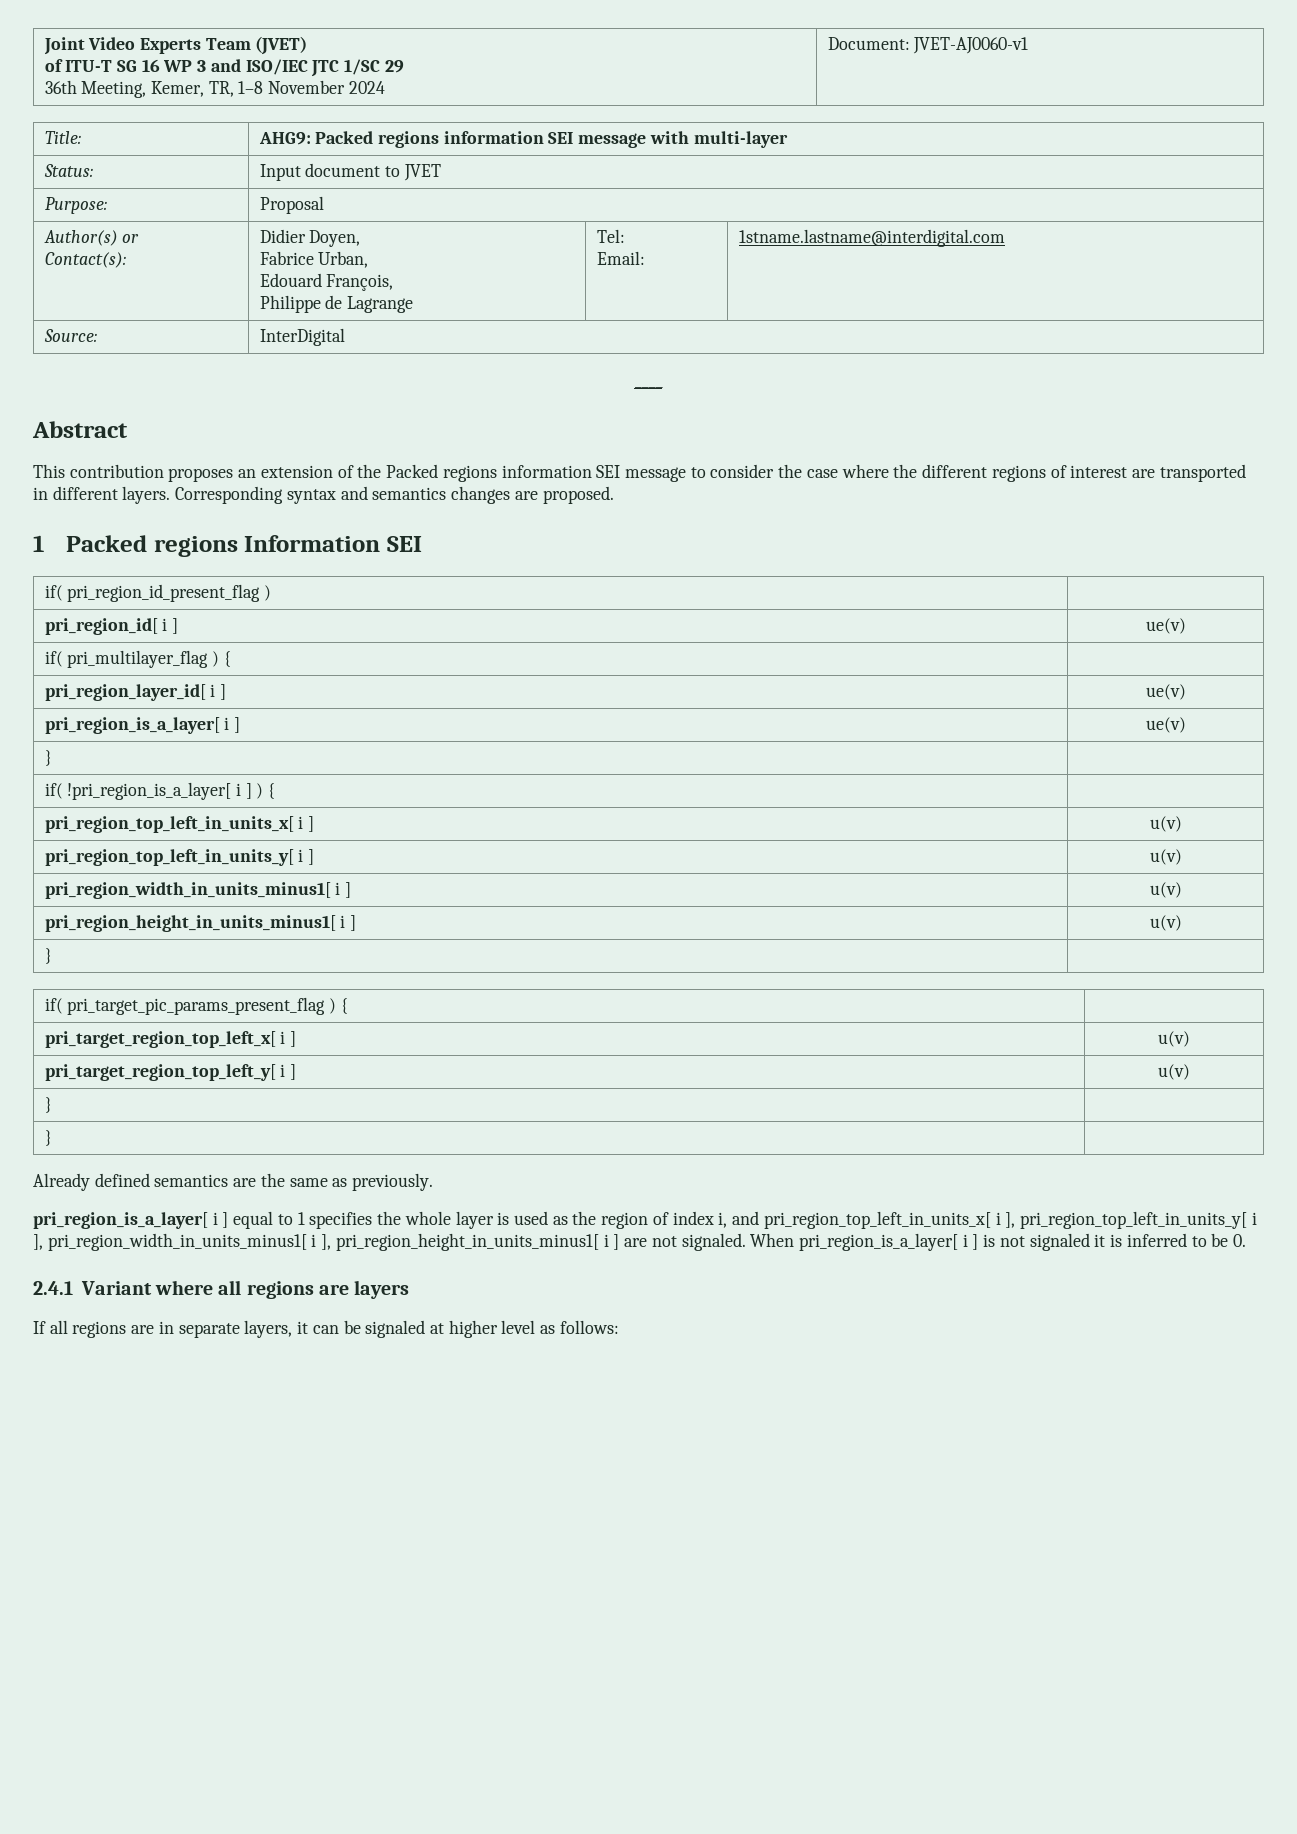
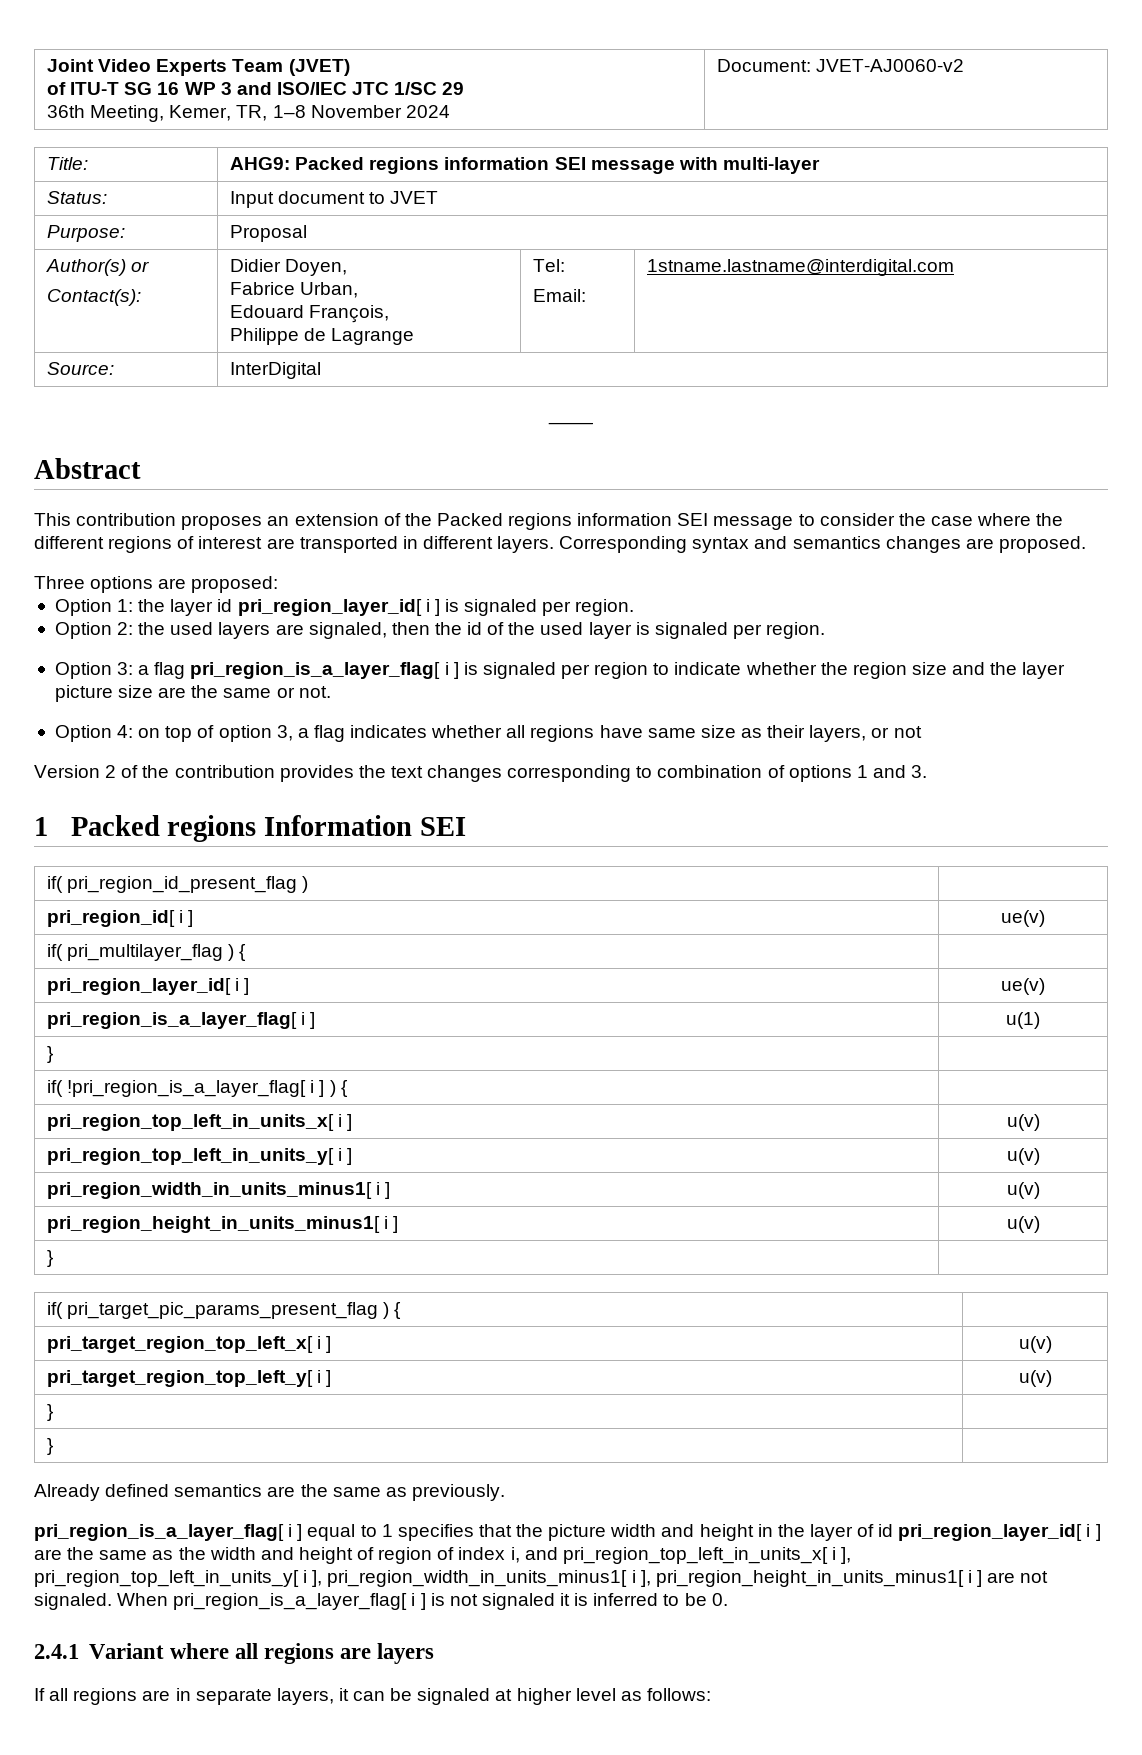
  Joint Video Experts Team (JVET)
  of ITU-T SG 16 WP 3 and ISO/IEC JTC 1/SC 29
- 36th Meeting, Kemer, TR, 1–8 November 2024 | Document: JVET-AJ0060-v1
+ 36th Meeting, Kemer, TR, 1–8 November 2024 | Document: JVET-AJ0060-v2
+ Three options are proposed:
+ Option 1: the layer id pri_region_layer_id[ i ] is signaled per region.
+ Option 2: the used layers are signaled, then the id of the used layer is signaled per region.
+ Option 3: a flag pri_region_is_a_layer_flag[ i ] is signaled per region to indicate whether the region size and the layer picture size are the same or not.
+ Option 4: on top of option 3, a flag indicates whether all regions have same size as their layers, or not
+ Version 2 of the contribution provides the text changes corresponding to combination of options 1 and 3.
- pri_region_is_a_layer[ i ] | ue(v)
+ pri_region_is_a_layer_flag[ i ] | u(1)
  } |
- if( !pri_region_is_a_layer[ i ] ) { |
+ if( !pri_region_is_a_layer_flag[ i ] ) { |
- pri_region_is_a_layer[ i ] equal to 1 specifies the whole layer is used as the region of index i, and pri_region_top_left_in_units_x[ i ], pri_region_top_left_in_units_y[ i ], pri_region_width_in_units_minus1[ i ], pri_region_height_in_units_minus1[ i ] are not signaled.
+ pri_region_is_a_layer_flag[ i ] equal to 1 specifies that the picture width and height in the layer of id pri_region_layer_id[ i ] are the same as the width and height of region of index i, and pri_region_top_left_in_units_x[ i ], pri_region_top_left_in_units_y[ i ], pri_region_width_in_units_minus1[ i ], pri_region_height_in_units_minus1[ i ] are not signaled.
- When pri_region_is_a_layer[ i ] is not signaled it is inferred to be 0.
+ When pri_region_is_a_layer_flag[ i ] is not signaled it is inferred to be 0.

